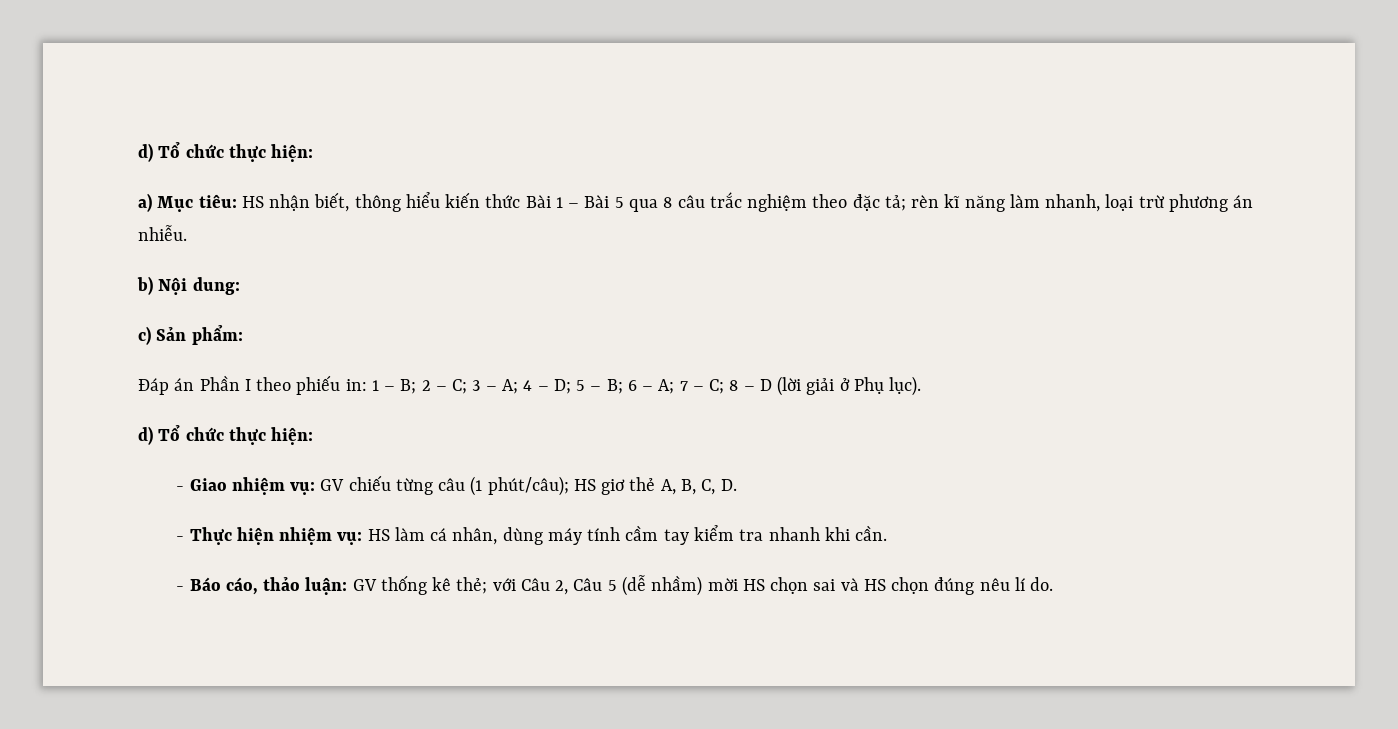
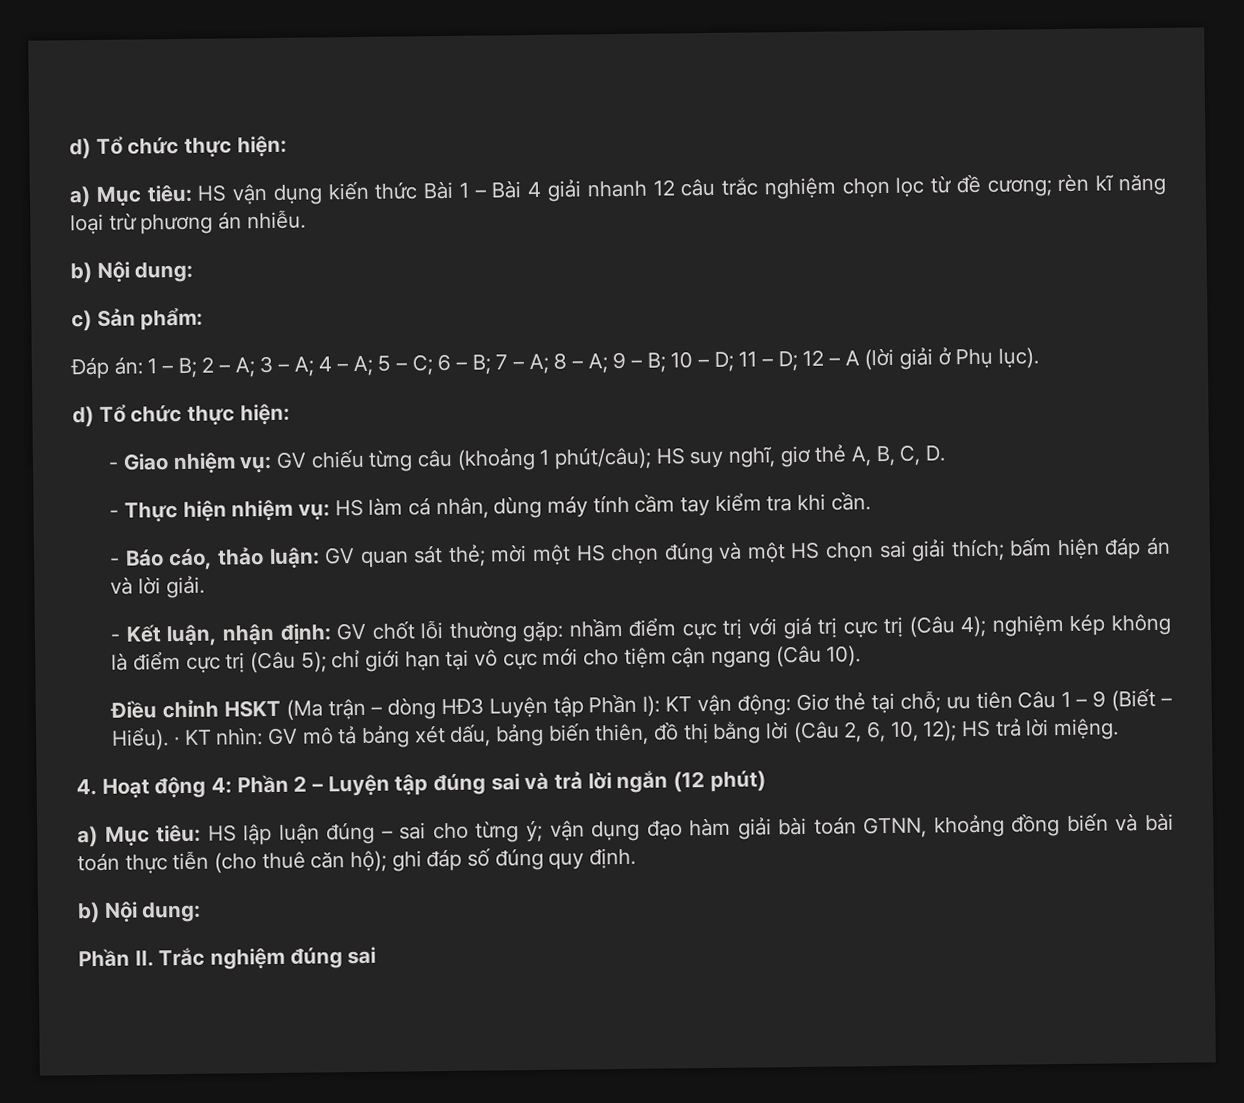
- a) Mục tiêu: HS nhận biết, thông hiểu kiến thức Bài 1 – Bài 5 qua 8 câu trắc nghiệm theo đặc tả; rèn kĩ năng làm nhanh, loại trừ phương án nhiễu.
+ a) Mục tiêu: HS vận dụng kiến thức Bài 1 – Bài 4 giải nhanh 12 câu trắc nghiệm chọn lọc từ đề cương; rèn kĩ năng loại trừ phương án nhiễu.
- Đáp án Phần I theo phiếu in: 1 – B; 2 – C; 3 – A; 4 – D; 5 – B; 6 – A; 7 – C; 8 – D (lời giải ở Phụ lục).
+ Đáp án: 1 – B; 2 – A; 3 – A; 4 – A; 5 – C; 6 – B; 7 – A; 8 – A; 9 – B; 10 – D; 11 – D; 12 – A (lời giải ở Phụ lục).
- - Giao nhiệm vụ: GV chiếu từng câu (1 phút/câu); HS giơ thẻ A, B, C, D.
+ - Giao nhiệm vụ: GV chiếu từng câu (khoảng 1 phút/câu); HS suy nghĩ, giơ thẻ A, B, C, D.
- - Thực hiện nhiệm vụ: HS làm cá nhân, dùng máy tính cầm tay kiểm tra nhanh khi cần.
+ - Thực hiện nhiệm vụ: HS làm cá nhân, dùng máy tính cầm tay kiểm tra khi cần.
- - Báo cáo, thảo luận: GV thống kê thẻ; với Câu 2, Câu 5 (dễ nhầm) mời HS chọn sai và HS chọn đúng nêu lí do.
+ - Báo cáo, thảo luận: GV quan sát thẻ; mời một HS chọn đúng và một HS chọn sai giải thích; bấm hiện đáp án và lời giải.
+ - Kết luận, nhận định: GV chốt lỗi thường gặp: nhầm điểm cực trị với giá trị cực trị (Câu 4); nghiệm kép không là điểm cực trị (Câu 5); chỉ giới hạn tại vô cực mới cho tiệm cận ngang (Câu 10).
+ Điều chỉnh HSKT (Ma trận – dòng HĐ3 Luyện tập Phần I): KT vận động: Giơ thẻ tại chỗ; ưu tiên Câu 1 – 9 (Biết – Hiểu). · KT nhìn: GV mô tả bảng xét dấu, bảng biến thiên, đồ thị bằng lời (Câu 2, 6, 10, 12); HS trả lời miệng.
+ 4. Hoạt động 4: Phần 2 – Luyện tập đúng sai và trả lời ngắn (12 phút)
+ a) Mục tiêu: HS lập luận đúng – sai cho từng ý; vận dụng đạo hàm giải bài toán GTNN, khoảng đồng biến và bài toán thực tiễn (cho thuê căn hộ); ghi đáp số đúng quy định.
+ b) Nội dung:
+ Phần II. Trắc nghiệm đúng sai

